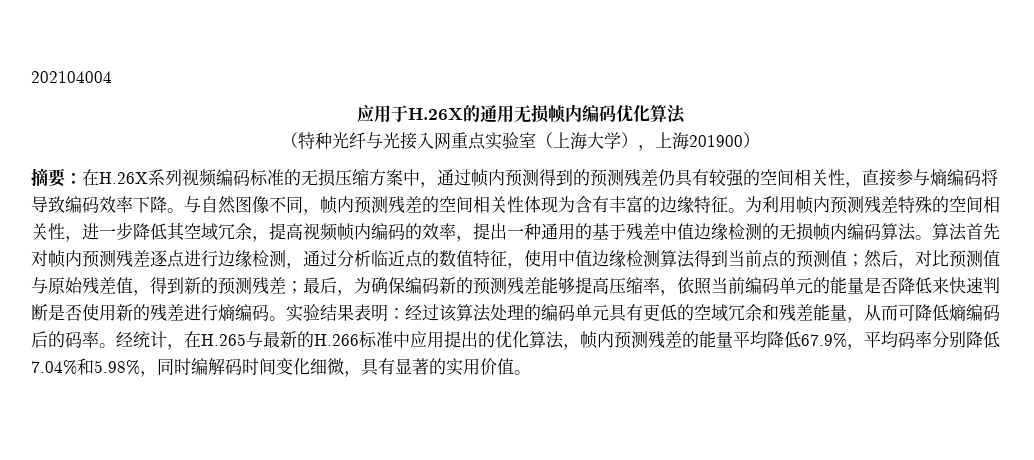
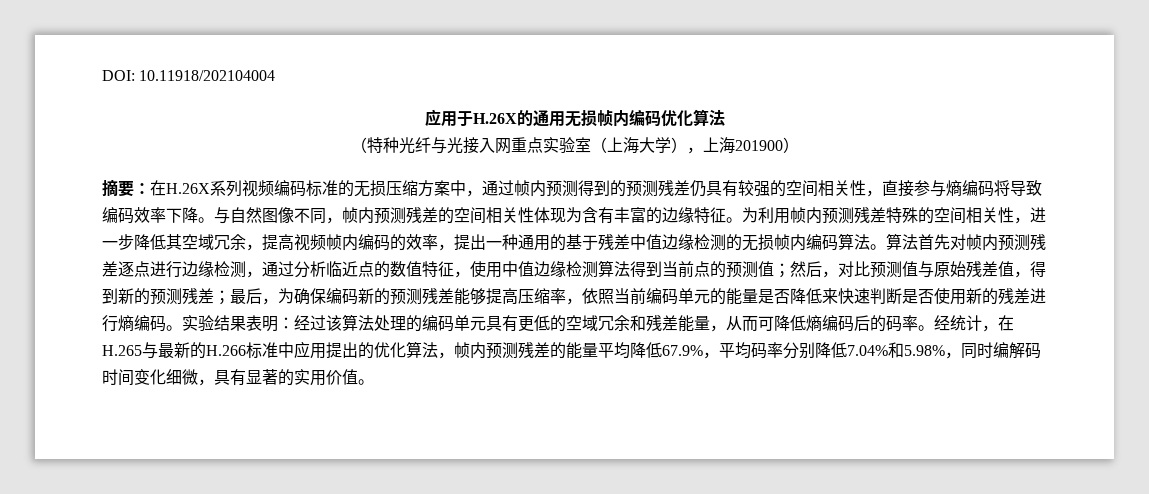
- 202104004
+ DOI: 10.11918/202104004

